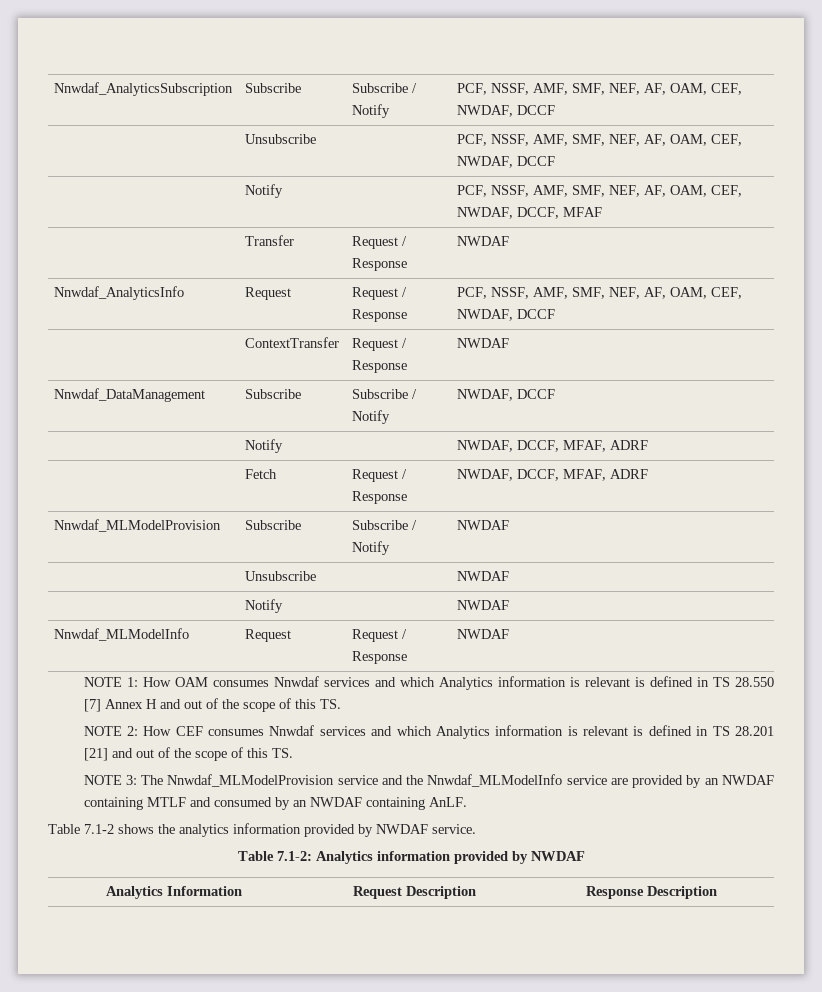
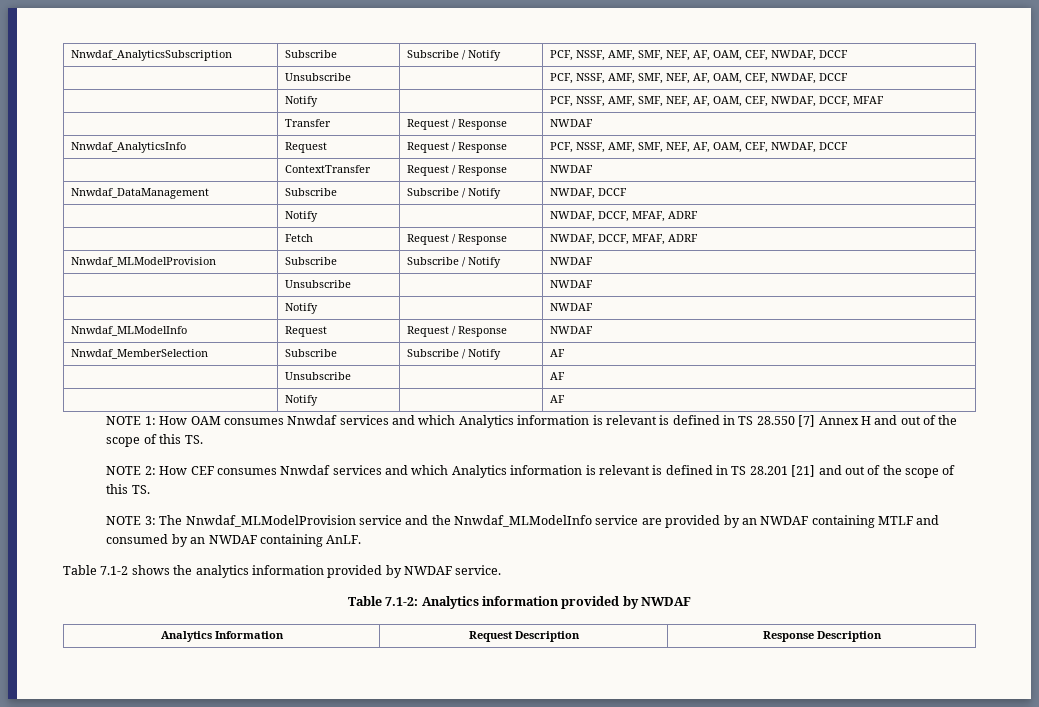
+ Nnwdaf_MemberSelection | Subscribe | Subscribe / Notify | AF
+ | Unsubscribe | | AF
+ | Notify | | AF

